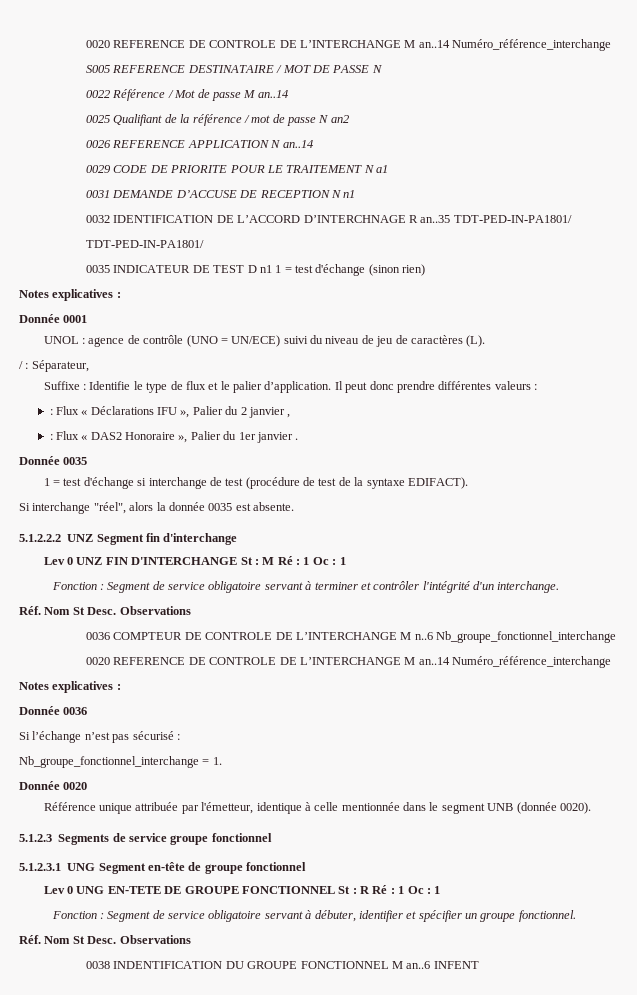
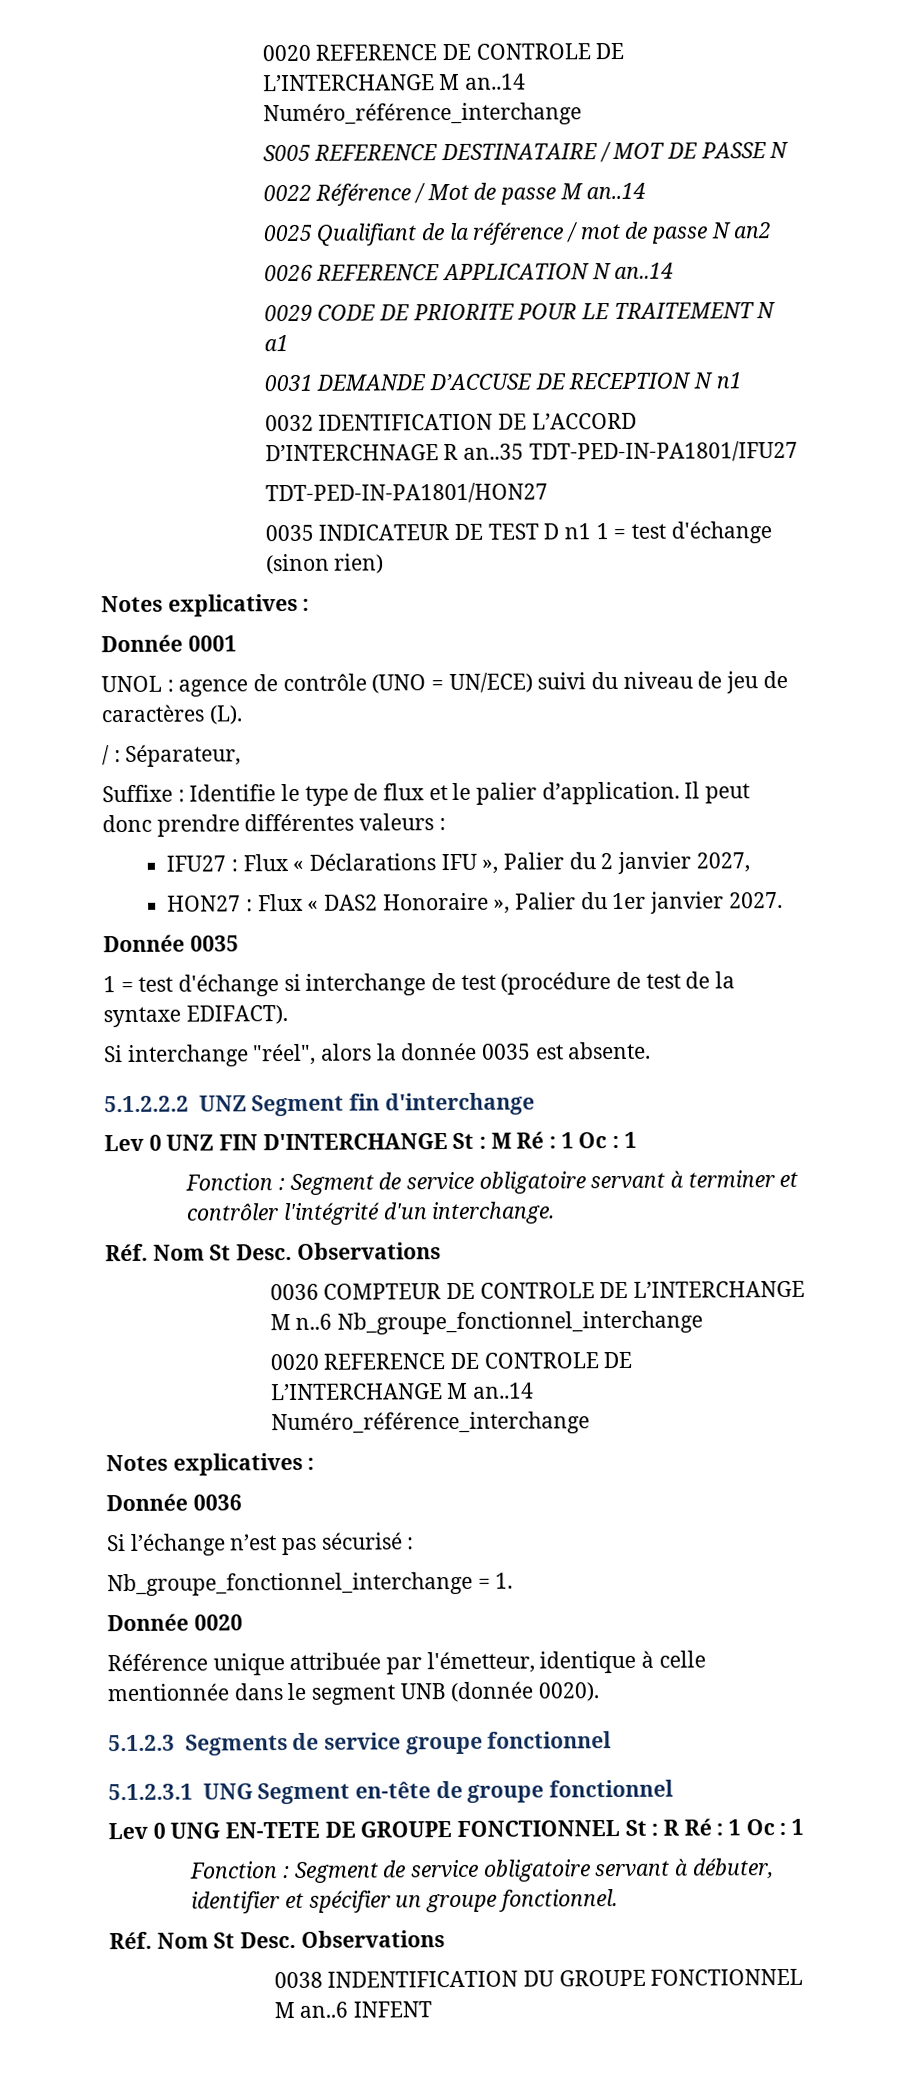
- 0032 IDENTIFICATION DE L’ACCORD D’INTERCHNAGE R an..35 TDT-PED-IN-PA1801/
- TDT-PED-IN-PA1801/
+ 0032 IDENTIFICATION DE L’ACCORD D’INTERCHNAGE R an..35 TDT-PED-IN-PA1801/IFU27
+ TDT-PED-IN-PA1801/HON27
- : Flux « Déclarations IFU », Palier du 2 janvier ,
- : Flux « DAS2 Honoraire », Palier du 1er janvier .
+ IFU27 : Flux « Déclarations IFU », Palier du 2 janvier 2027,
+ HON27 : Flux « DAS2 Honoraire », Palier du 1er janvier 2027.

